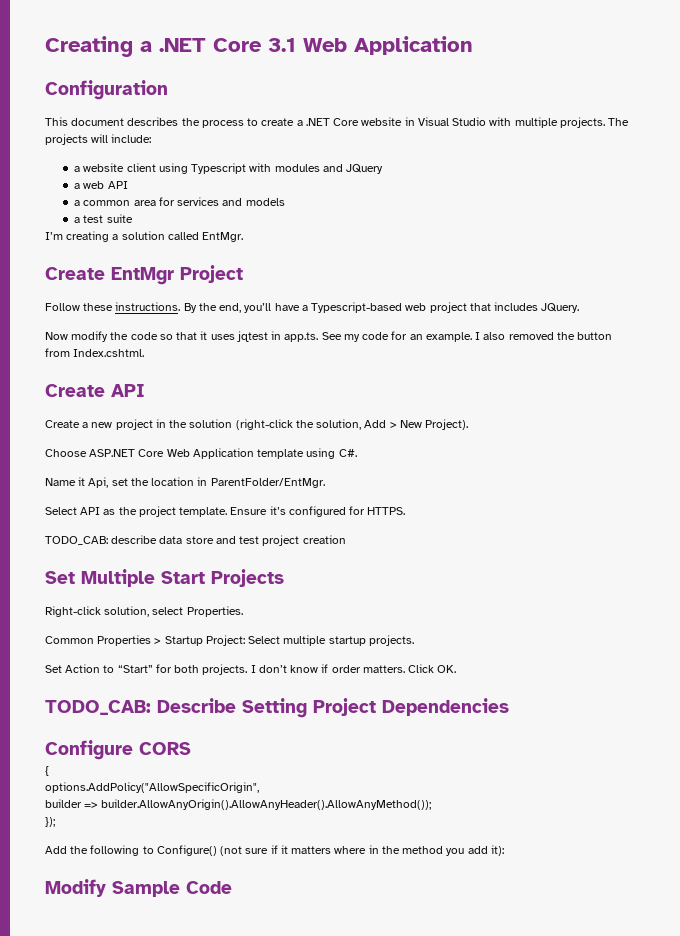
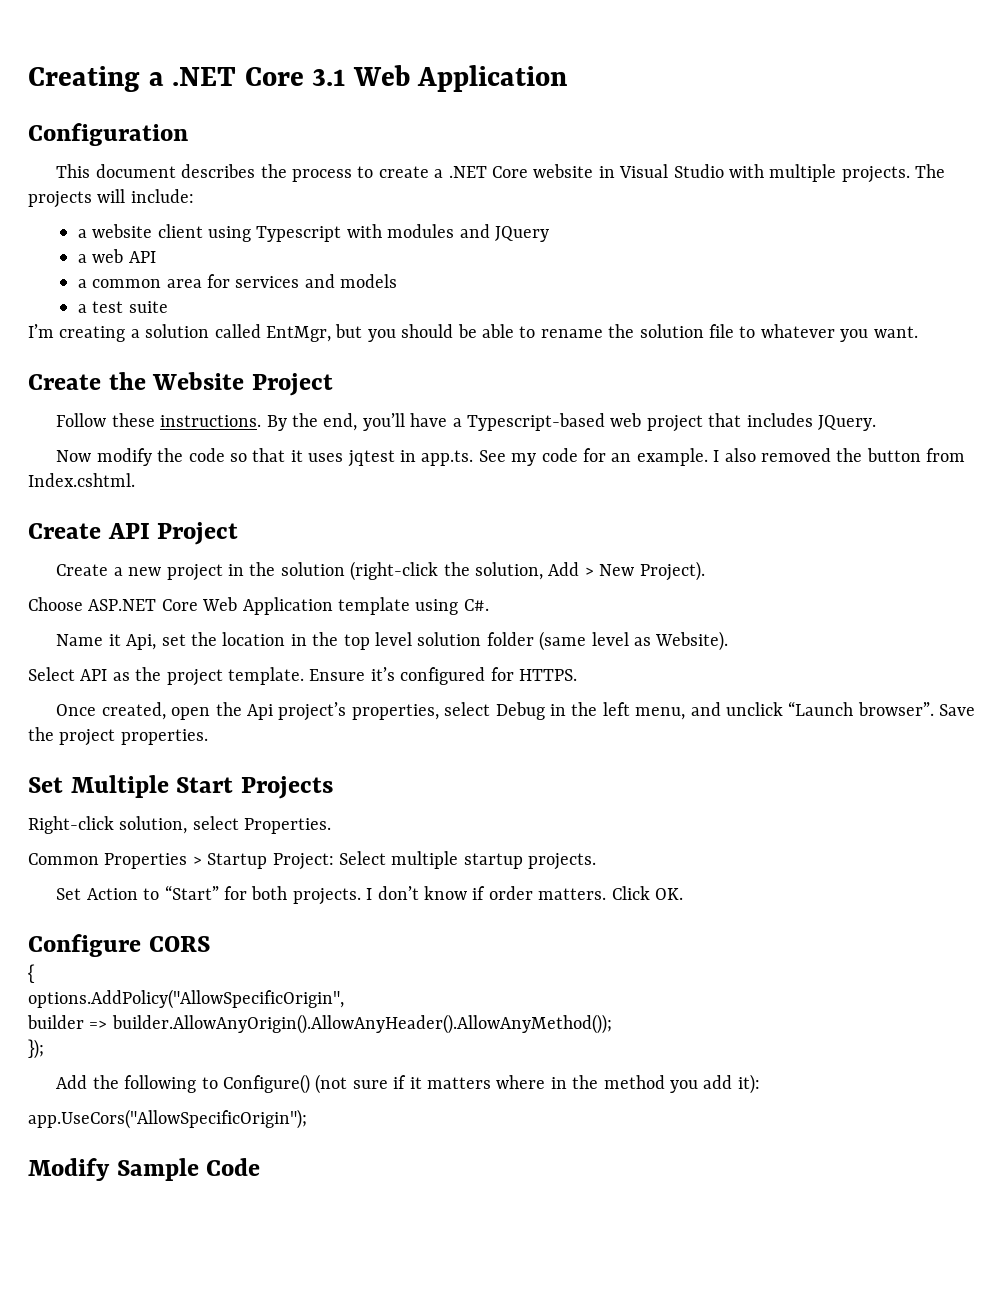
- I’m creating a solution called EntMgr.
- Create EntMgr Project
+ I’m creating a solution called EntMgr, but you should be able to rename the solution file to whatever you want.
+ Create the Website Project
- Create API
+ Create API Project
- Name it Api, set the location in ParentFolder/EntMgr.
+ Name it Api, set the location in the top level solution folder (same level as Website).
- TODO_CAB: describe data store and test project creation
+ Once created, open the Api project’s properties, select Debug in the left menu, and unclick “Launch browser”. Save the project properties.
- TODO_CAB: Describe Setting Project Dependencies
+ app.UseCors("AllowSpecificOrigin");

